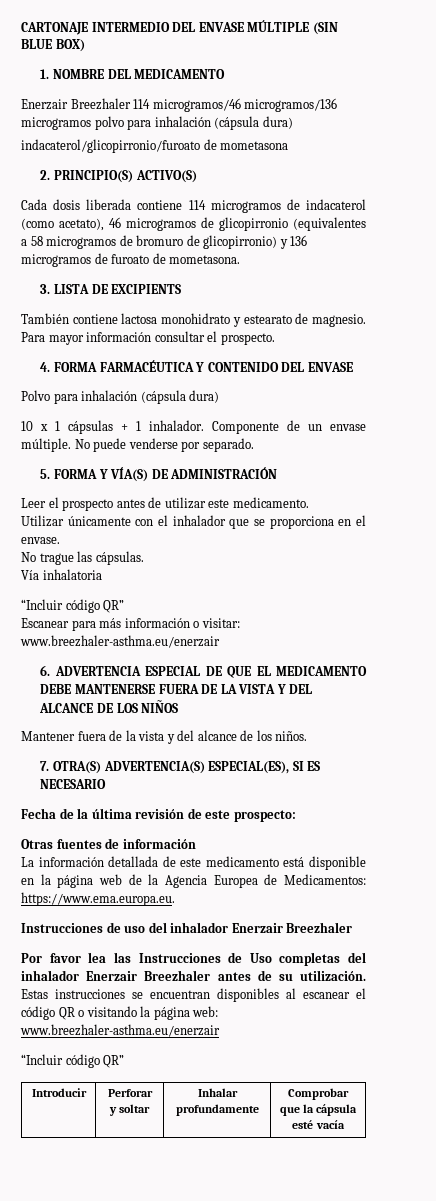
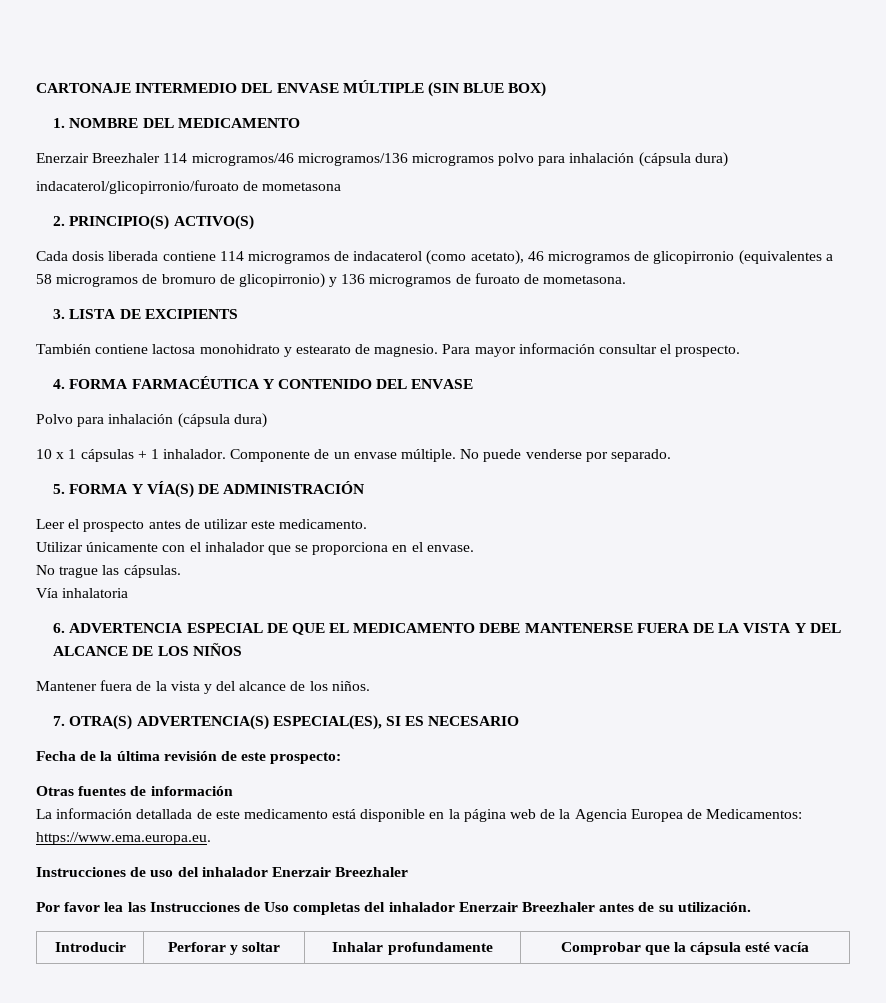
  Vía inhalatoria
- “Incluir código QR”
- Escanear para más información o visitar: www.breezhaler-asthma.eu/enerzair
- Estas instrucciones se encuentran disponibles al escanear el código QR o visitando la página web: www.breezhaler-asthma.eu/enerzair
- “Incluir código QR”

